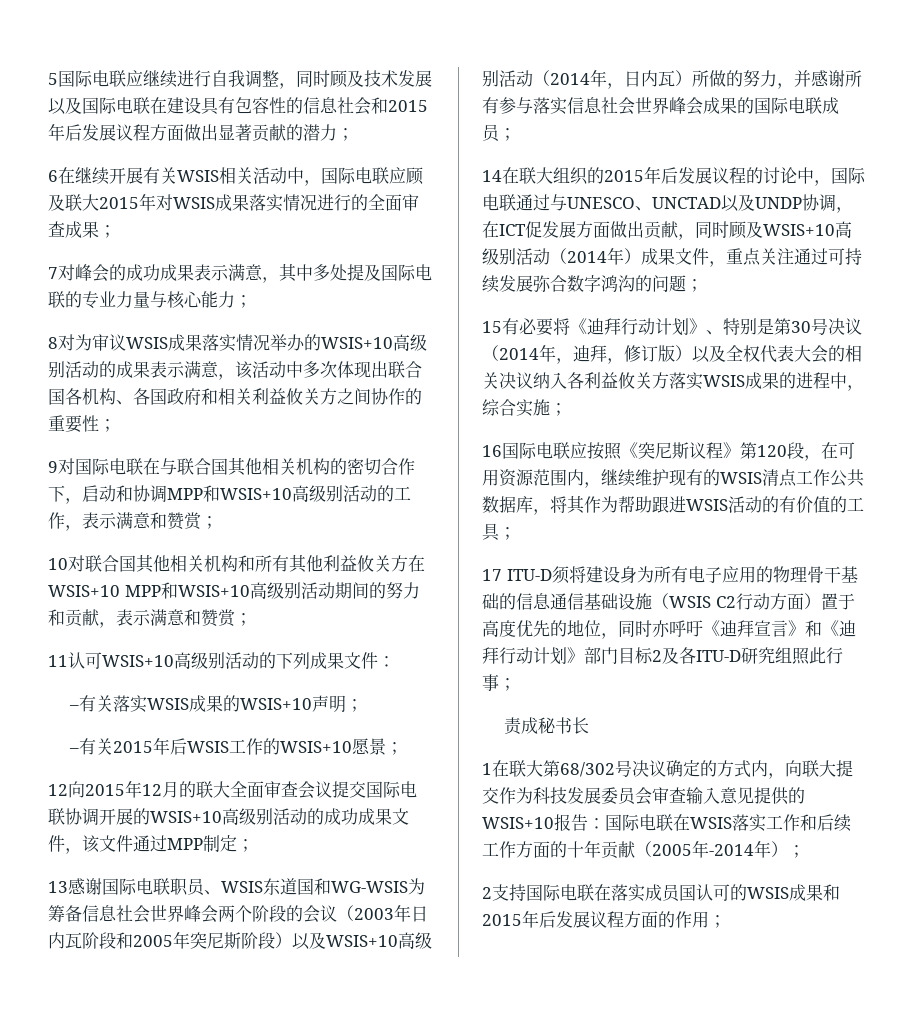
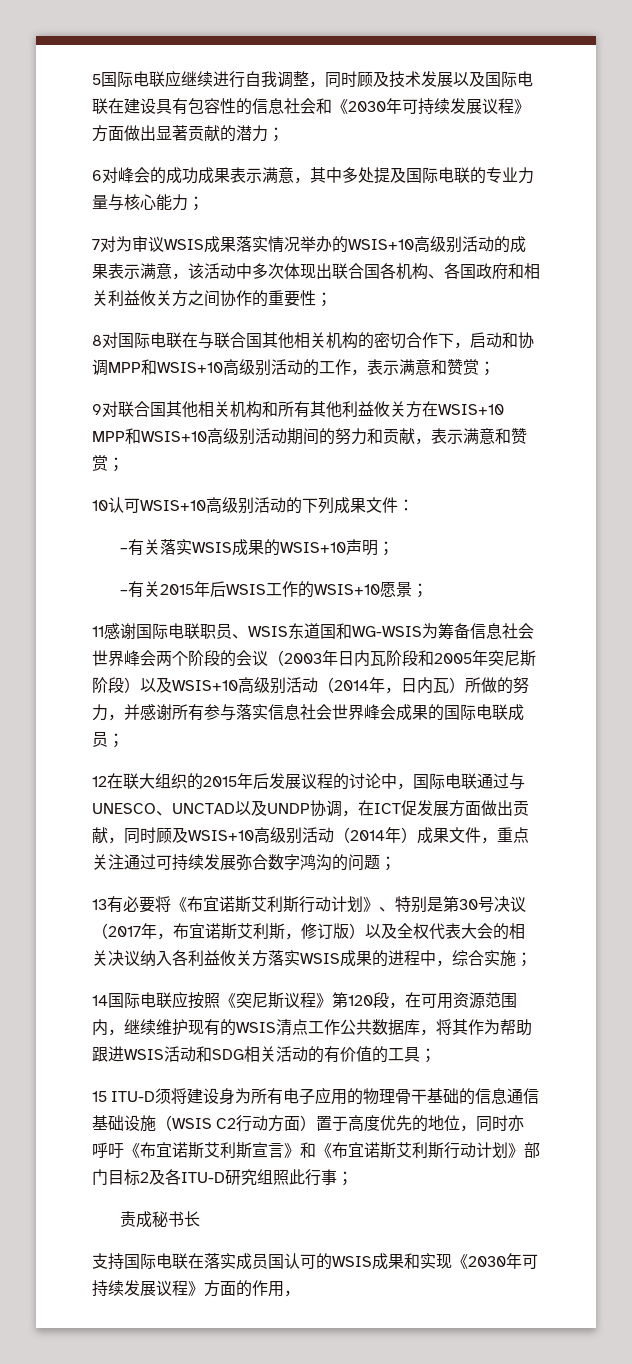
- 5国际电联应继续进行自我调整，同时顾及技术发展以及国际电联在建设具有包容性的信息社会和2015年后发展议程方面做出显著贡献的潜力；
+ 5国际电联应继续进行自我调整，同时顾及技术发展以及国际电联在建设具有包容性的信息社会和《2030年可持续发展议程》方面做出显著贡献的潜力；
- 6在继续开展有关WSIS相关活动中，国际电联应顾及联大2015年对WSIS成果落实情况进行的全面审查成果；
- 7对峰会的成功成果表示满意，其中多处提及国际电联的专业力量与核心能力；
+ 6对峰会的成功成果表示满意，其中多处提及国际电联的专业力量与核心能力；
- 8对为审议WSIS成果落实情况举办的WSIS+10高级别活动的成果表示满意，该活动中多次体现出联合国各机构、各国政府和相关利益攸关方之间协作的重要性；
+ 7对为审议WSIS成果落实情况举办的WSIS+10高级别活动的成果表示满意，该活动中多次体现出联合国各机构、各国政府和相关利益攸关方之间协作的重要性；
- 9对国际电联在与联合国其他相关机构的密切合作下，启动和协调MPP和WSIS+10高级别活动的工作，表示满意和赞赏；
+ 8对国际电联在与联合国其他相关机构的密切合作下，启动和协调MPP和WSIS+10高级别活动的工作，表示满意和赞赏；
- 10对联合国其他相关机构和所有其他利益攸关方在WSIS+10 MPP和WSIS+10高级别活动期间的努力和贡献，表示满意和赞赏；
+ 9对联合国其他相关机构和所有其他利益攸关方在WSIS+10 MPP和WSIS+10高级别活动期间的努力和贡献，表示满意和赞赏；
- 11认可WSIS+10高级别活动的下列成果文件：
+ 10认可WSIS+10高级别活动的下列成果文件：
- 12向2015年12月的联大全面审查会议提交国际电联协调开展的WSIS+10高级别活动的成功成果文件，该文件通过MPP制定；
- 13感谢国际电联职员、WSIS东道国和WG-WSIS为筹备信息社会世界峰会两个阶段的会议（2003年日内瓦阶段和2005年突尼斯阶段）以及WSIS+10高级别活动（2014年，日内瓦）所做的努力，并感谢所有参与落实信息社会世界峰会成果的国际电联成员；
+ 11感谢国际电联职员、WSIS东道国和WG-WSIS为筹备信息社会世界峰会两个阶段的会议（2003年日内瓦阶段和2005年突尼斯阶段）以及WSIS+10高级别活动（2014年，日内瓦）所做的努力，并感谢所有参与落实信息社会世界峰会成果的国际电联成员；
- 14在联大组织的2015年后发展议程的讨论中，国际电联通过与UNESCO、UNCTAD以及UNDP协调，在ICT促发展方面做出贡献，同时顾及WSIS+10高级别活动（2014年）成果文件，重点关注通过可持续发展弥合数字鸿沟的问题；
+ 12在联大组织的2015年后发展议程的讨论中，国际电联通过与UNESCO、UNCTAD以及UNDP协调，在ICT促发展方面做出贡献，同时顾及WSIS+10高级别活动（2014年）成果文件，重点关注通过可持续发展弥合数字鸿沟的问题；
- 15有必要将《迪拜行动计划》、特别是第30号决议（2014年，迪拜，修订版）以及全权代表大会的相关决议纳入各利益攸关方落实WSIS成果的进程中，综合实施；
+ 13有必要将《布宜诺斯艾利斯行动计划》、特别是第30号决议（2017年，布宜诺斯艾利斯，修订版）以及全权代表大会的相关决议纳入各利益攸关方落实WSIS成果的进程中，综合实施；
- 16国际电联应按照《突尼斯议程》第120段，在可用资源范围内，继续维护现有的WSIS清点工作公共数据库，将其作为帮助跟进WSIS活动的有价值的工具；
+ 14国际电联应按照《突尼斯议程》第120段，在可用资源范围内，继续维护现有的WSIS清点工作公共数据库，将其作为帮助跟进WSIS活动和SDG相关活动的有价值的工具；
- 17 ITU-D须将建设身为所有电子应用的物理骨干基础的信息通信基础设施（WSIS C2行动方面）置于高度优先的地位，同时亦呼吁《迪拜宣言》和《迪拜行动计划》部门目标2及各ITU-D研究组照此行事；
+ 15 ITU-D须将建设身为所有电子应用的物理骨干基础的信息通信基础设施（WSIS C2行动方面）置于高度优先的地位，同时亦呼吁《布宜诺斯艾利斯宣言》和《布宜诺斯艾利斯行动计划》部门目标2及各ITU-D研究组照此行事；
- 1在联大第68/302号决议确定的方式内，向联大提交作为科技发展委员会审查输入意见提供的WSIS+10报告：国际电联在WSIS落实工作和后续工作方面的十年贡献（2005年-2014年）；
- 2支持国际电联在落实成员国认可的WSIS成果和2015年后发展议程方面的作用；
+ 支持国际电联在落实成员国认可的WSIS成果和实现《2030年可持续发展议程》方面的作用，

